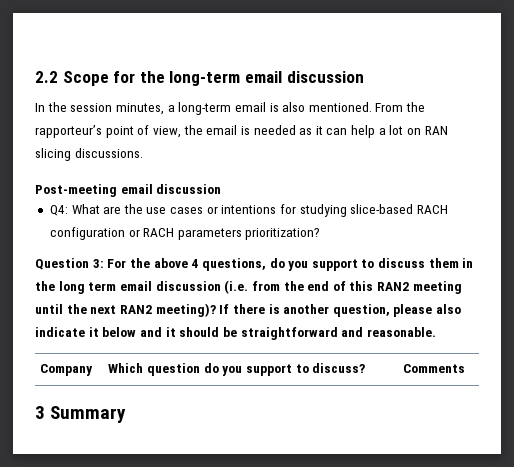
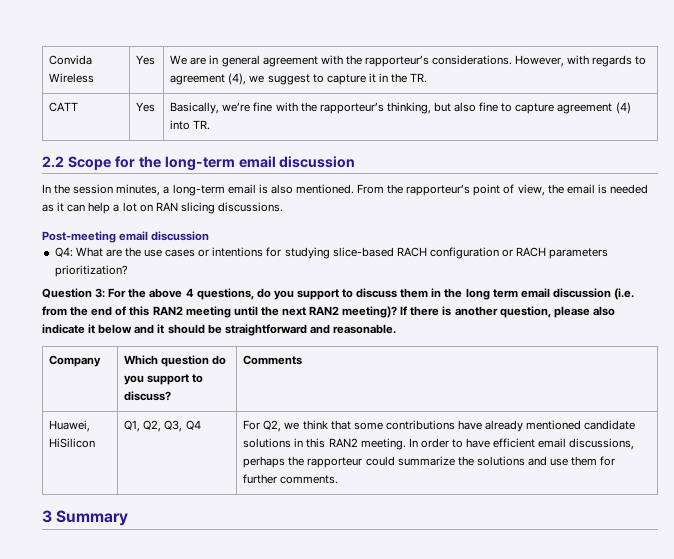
+ Convida Wireless | Yes | We are in general agreement with the rapporteur’s considerations. However, with regards to agreement (4), we suggest to capture it in the TR.
+ CATT | Yes | Basically, we’re fine with the rapporteur’s thinking, but also fine to capture agreement (4) into TR.
+ Huawei, HiSilicon | Q1, Q2, Q3, Q4 | For Q2, we think that some contributions have already mentioned candidate solutions in this RAN2 meeting. In order to have efficient email discussions, perhaps the rapporteur could summarize the solutions and use them for further comments.

